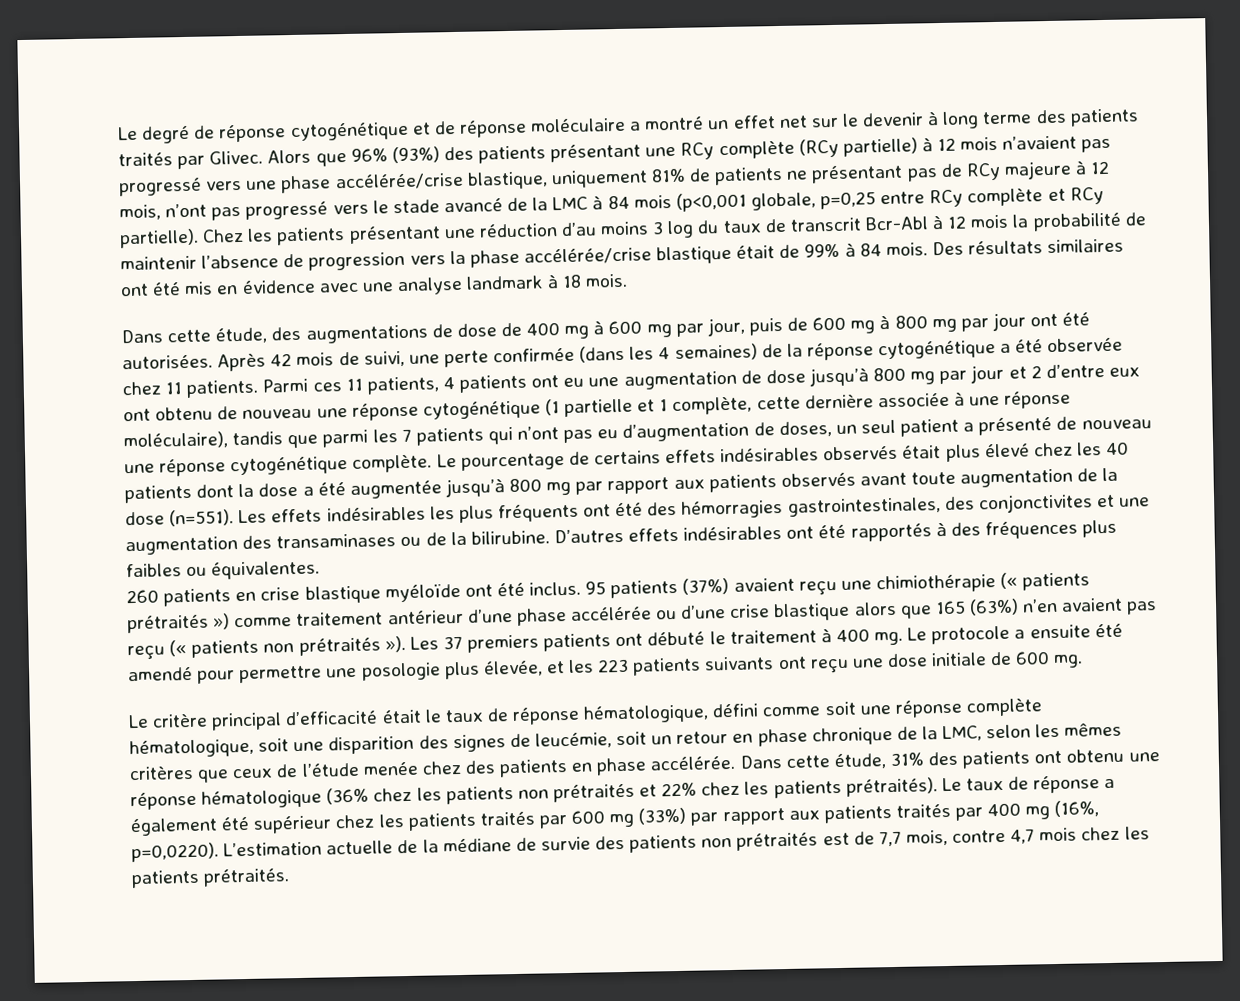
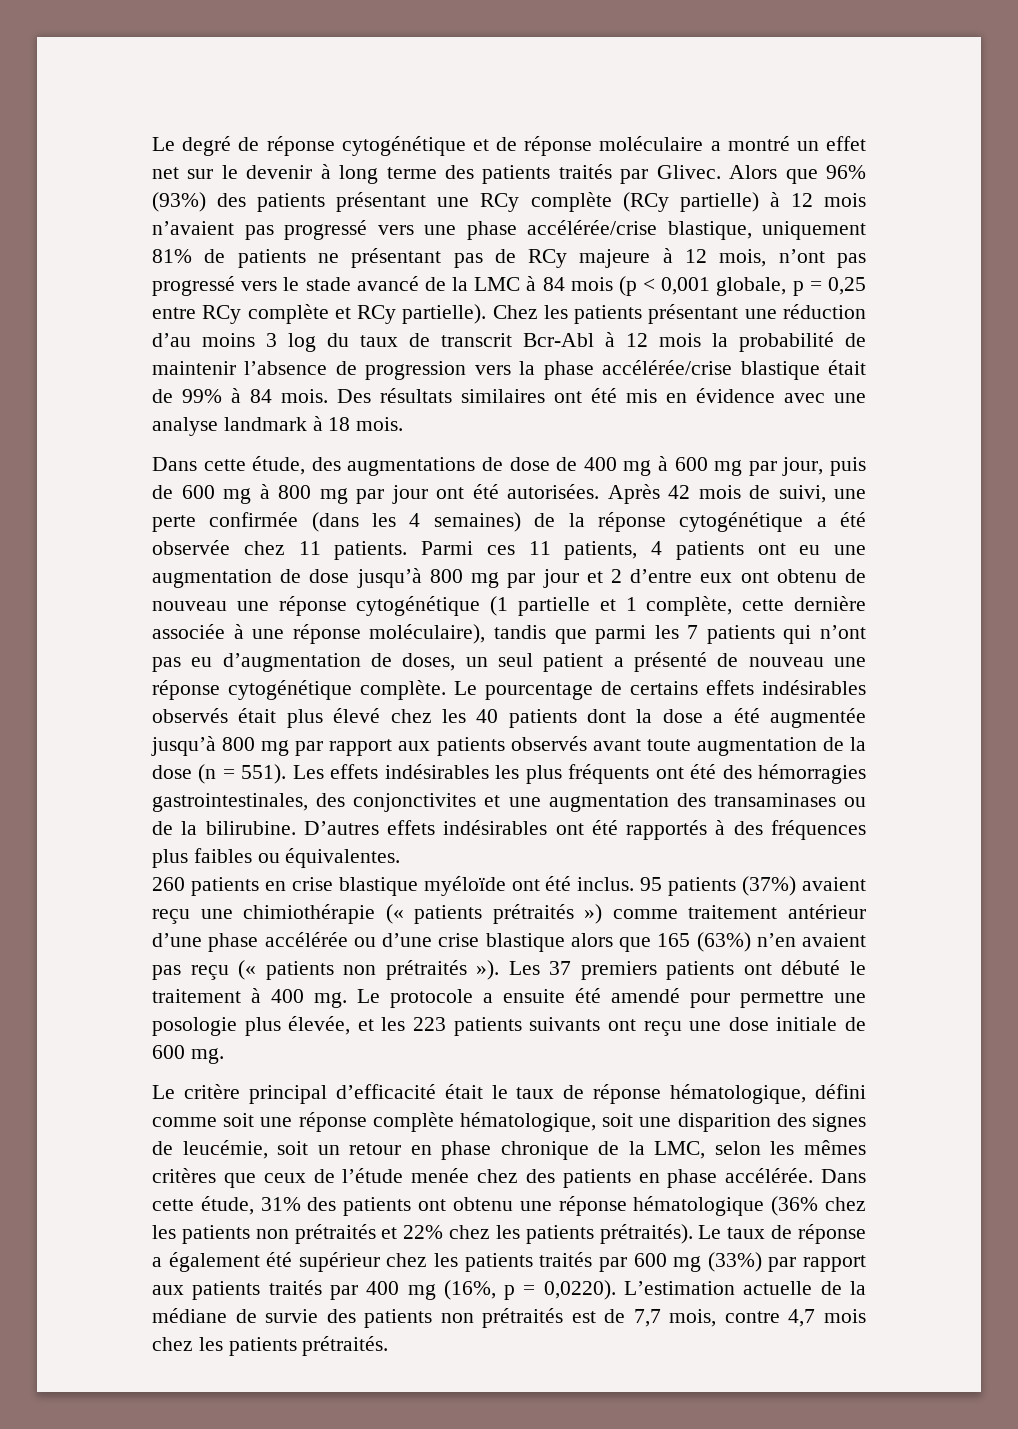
- Alors que 96% (93%) des patients présentant une RCy complète (RCy partielle) à 12 mois n’avaient pas progressé vers une phase accélérée/crise blastique, uniquement 81% de patients ne présentant pas de RCy majeure à 12 mois, n’ont pas progressé vers le stade avancé de la LMC à 84 mois (p<0,001 globale, p=0,25 entre RCy complète et RCy partielle).
+ Alors que 96% (93%) des patients présentant une RCy complète (RCy partielle) à 12 mois n’avaient pas progressé vers une phase accélérée/crise blastique, uniquement 81% de patients ne présentant pas de RCy majeure à 12 mois, n’ont pas progressé vers le stade avancé de la LMC à 84 mois (p < 0,001 globale, p = 0,25 entre RCy complète et RCy partielle).
- Le pourcentage de certains effets indésirables observés était plus élevé chez les 40 patients dont la dose a été augmentée jusqu’à 800 mg par rapport aux patients observés avant toute augmentation de la dose (n=551).
+ Le pourcentage de certains effets indésirables observés était plus élevé chez les 40 patients dont la dose a été augmentée jusqu’à 800 mg par rapport aux patients observés avant toute augmentation de la dose (n = 551).
- Le taux de réponse a également été supérieur chez les patients traités par 600 mg (33%) par rapport aux patients traités par 400 mg (16%, p=0,0220).
+ Le taux de réponse a également été supérieur chez les patients traités par 600 mg (33%) par rapport aux patients traités par 400 mg (16%, p = 0,0220).

